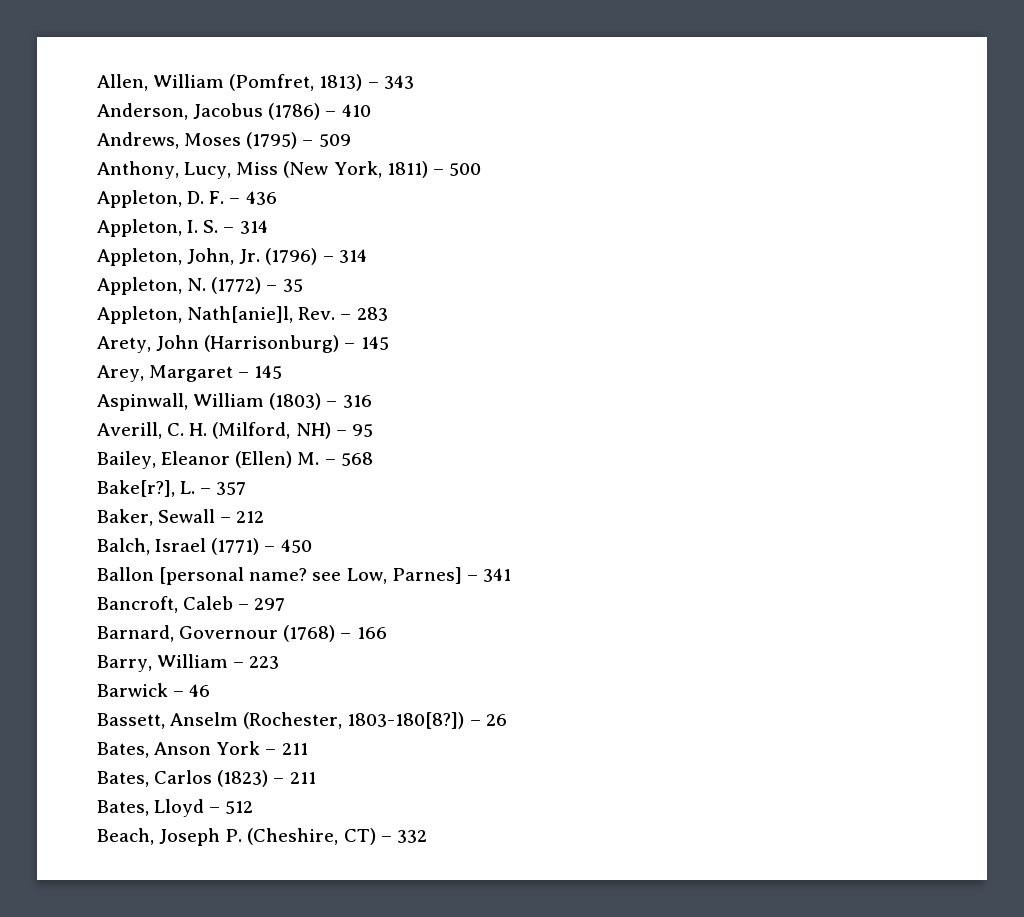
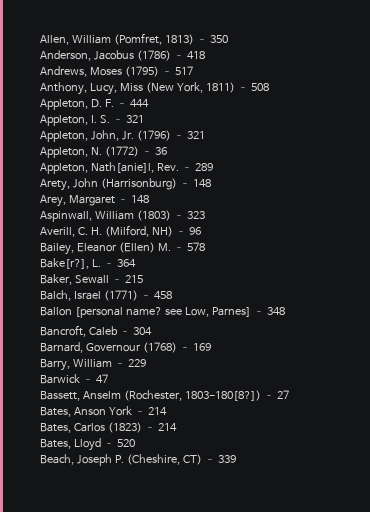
- Allen, William (Pomfret, 1813) – 343
+ Allen, William (Pomfret, 1813) – 350
- Anderson, Jacobus (1786) – 410
+ Anderson, Jacobus (1786) – 418
- Andrews, Moses (1795) – 509
+ Andrews, Moses (1795) – 517
- Anthony, Lucy, Miss (New York, 1811) – 500
+ Anthony, Lucy, Miss (New York, 1811) – 508
- Appleton, D. F. – 436
+ Appleton, D. F. – 444
- Appleton, I. S. – 314
+ Appleton, I. S. – 321
- Appleton, John, Jr. (1796) – 314
+ Appleton, John, Jr. (1796) – 321
- Appleton, N. (1772) – 35
+ Appleton, N. (1772) – 36
- Appleton, Nath[anie]l, Rev. – 283
+ Appleton, Nath[anie]l, Rev. – 289
- Arety, John (Harrisonburg) – 145
+ Arety, John (Harrisonburg) – 148
- Arey, Margaret – 145
+ Arey, Margaret – 148
- Aspinwall, William (1803) – 316
+ Aspinwall, William (1803) – 323
- Averill, C. H. (Milford, NH) – 95
+ Averill, C. H. (Milford, NH) – 96
- Bailey, Eleanor (Ellen) M. – 568
+ Bailey, Eleanor (Ellen) M. – 578
- Bake[r?], L. – 357
+ Bake[r?], L. – 364
- Baker, Sewall – 212
+ Baker, Sewall – 215
- Balch, Israel (1771) – 450
+ Balch, Israel (1771) – 458
- Ballon [personal name? see Low, Parnes] – 341
+ Ballon [personal name? see Low, Parnes] – 348
- Bancroft, Caleb – 297
+ Bancroft, Caleb – 304
- Barnard, Governour (1768) – 166
+ Barnard, Governour (1768) – 169
- Barry, William – 223
+ Barry, William – 229
- Barwick – 46
+ Barwick – 47
- – 26
+ – 27
- Bates, Anson York – 211
+ Bates, Anson York – 214
- Bates, Carlos (1823) – 211
+ Bates, Carlos (1823) – 214
- Bates, Lloyd – 512
+ Bates, Lloyd – 520
- Beach, Joseph P. (Cheshire, CT) – 332
+ Beach, Joseph P. (Cheshire, CT) – 339

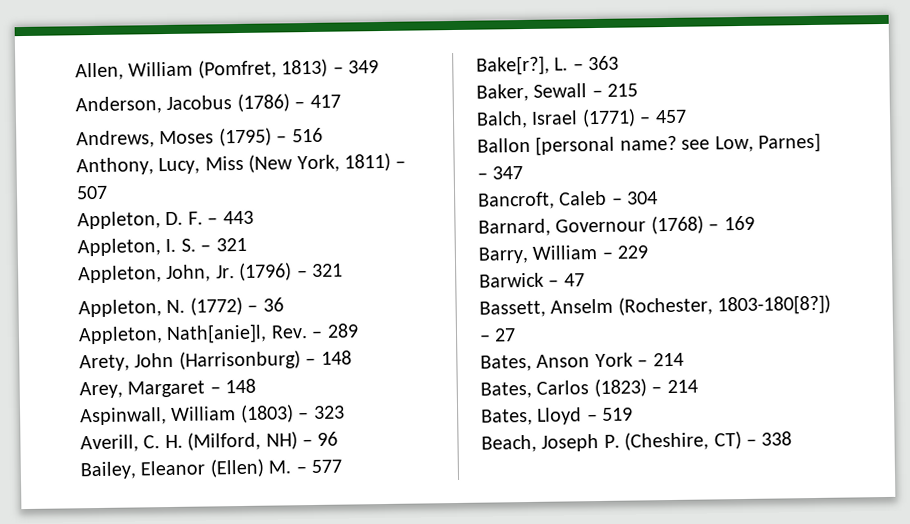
- Allen, William (Pomfret, 1813) – 350
+ Allen, William (Pomfret, 1813) – 349
- Anderson, Jacobus (1786) – 418
+ Anderson, Jacobus (1786) – 417
- Andrews, Moses (1795) – 517
+ Andrews, Moses (1795) – 516
- Anthony, Lucy, Miss (New York, 1811) – 508
+ Anthony, Lucy, Miss (New York, 1811) – 507
- Appleton, D. F. – 444
+ Appleton, D. F. – 443
- Bailey, Eleanor (Ellen) M. – 578
+ Bailey, Eleanor (Ellen) M. – 577
- Bake[r?], L. – 364
+ Bake[r?], L. – 363
- Balch, Israel (1771) – 458
+ Balch, Israel (1771) – 457
- Ballon [personal name? see Low, Parnes] – 348
+ Ballon [personal name? see Low, Parnes] – 347
- Bates, Lloyd – 520
+ Bates, Lloyd – 519
- Beach, Joseph P. (Cheshire, CT) – 339
+ Beach, Joseph P. (Cheshire, CT) – 338

